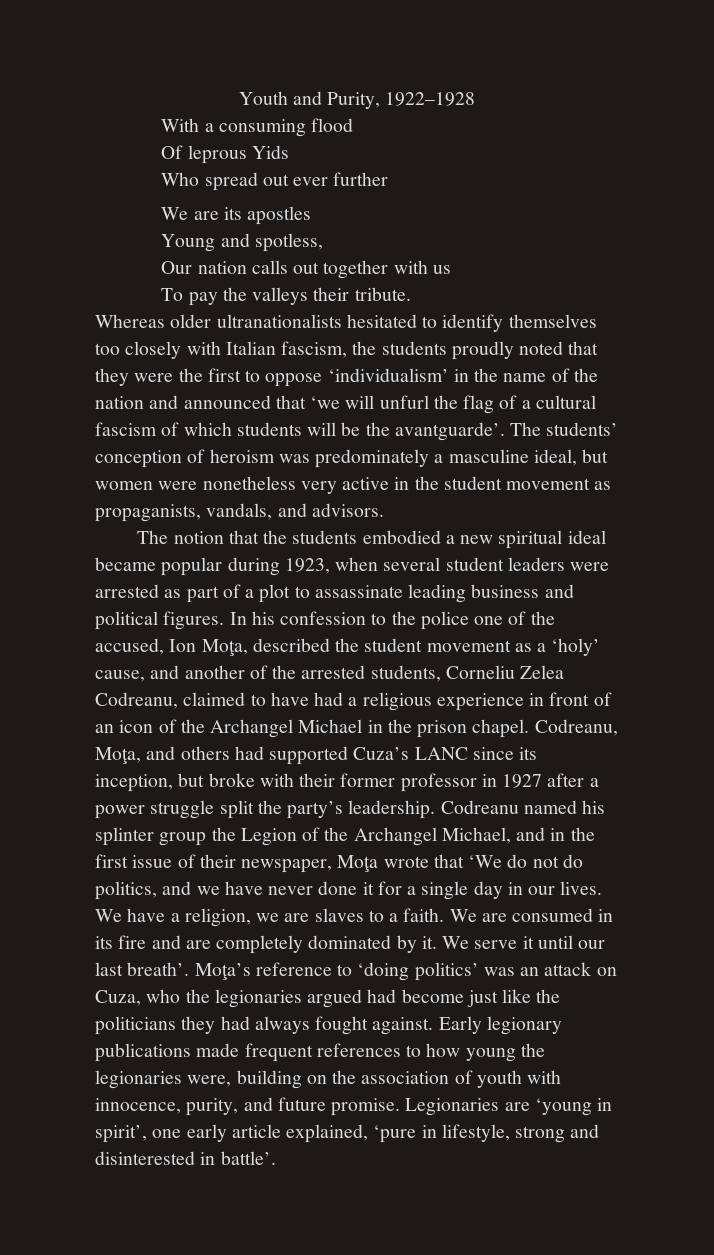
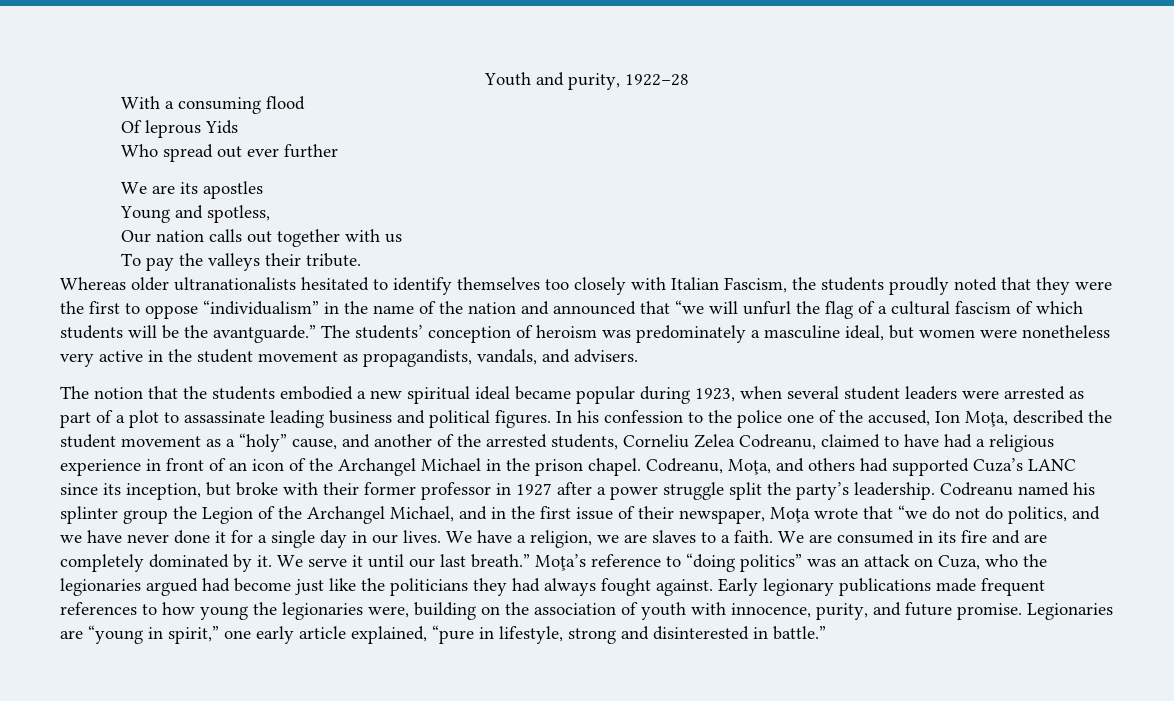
- Youth and Purity, 1922–1928
+ Youth and purity, 1922–28
- Whereas older ultranationalists hesitated to identify themselves too closely with Italian fascism, the students proudly noted that they were the first to oppose ‘individualism’ in the name of the nation and announced that ‘we will unfurl the flag of a cultural fascism of which students will be the avantguarde’.
+ Whereas older ultranationalists hesitated to identify themselves too closely with Italian Fascism, the students proudly noted that they were the first to oppose “individualism” in the name of the nation and announced that “we will unfurl the flag of a cultural fascism of which students will be the avantguarde.”
- The students’ conception of heroism was predominately a masculine ideal, but women were nonetheless very active in the student movement as propaganists, vandals, and advisors.
+ The students’ conception of heroism was predominately a masculine ideal, but women were nonetheless very active in the student movement as propagandists, vandals, and advisers.
- In his confession to the police one of the accused, Ion Moţa, described the student movement as a ‘holy’ cause, and another of the arrested students, Corneliu Zelea Codreanu, claimed to have had a religious experience in front of an icon of the Archangel Michael in the prison chapel.
+ In his confession to the police one of the accused, Ion Moţa, described the student movement as a “holy” cause, and another of the arrested students, Corneliu Zelea Codreanu, claimed to have had a religious experience in front of an icon of the Archangel Michael in the prison chapel.
- Codreanu named his splinter group the Legion of the Archangel Michael, and in the first issue of their newspaper, Moţa wrote that ‘We do not do politics, and we have never done it for a single day in our lives.
+ Codreanu named his splinter group the Legion of the Archangel Michael, and in the first issue of their newspaper, Moţa wrote that “we do not do politics, and we have never done it for a single day in our lives.
- We serve it until our last breath’.
+ We serve it until our last breath.”
- Moţa’s reference to ‘doing politics’ was an attack on Cuza, who the legionaries argued had become just like the politicians they had always fought against.
+ Moţa’s reference to “doing politics” was an attack on Cuza, who the legionaries argued had become just like the politicians they had always fought against.
- Legionaries are ‘young in spirit’, one early article explained, ‘pure in lifestyle, strong and disinterested in battle’.
+ Legionaries are “young in spirit,” one early article explained, “pure in lifestyle, strong and disinterested in battle.”

